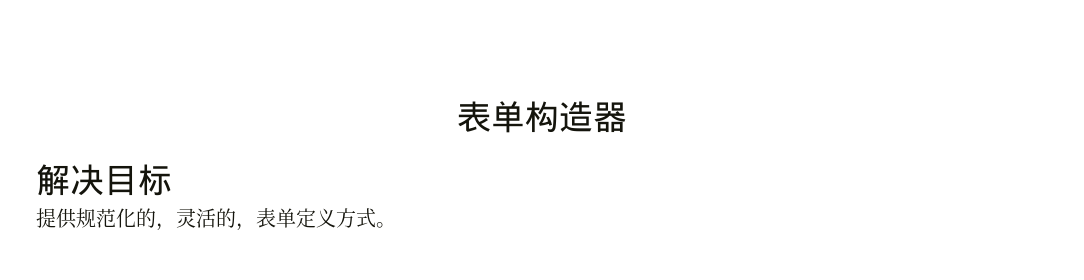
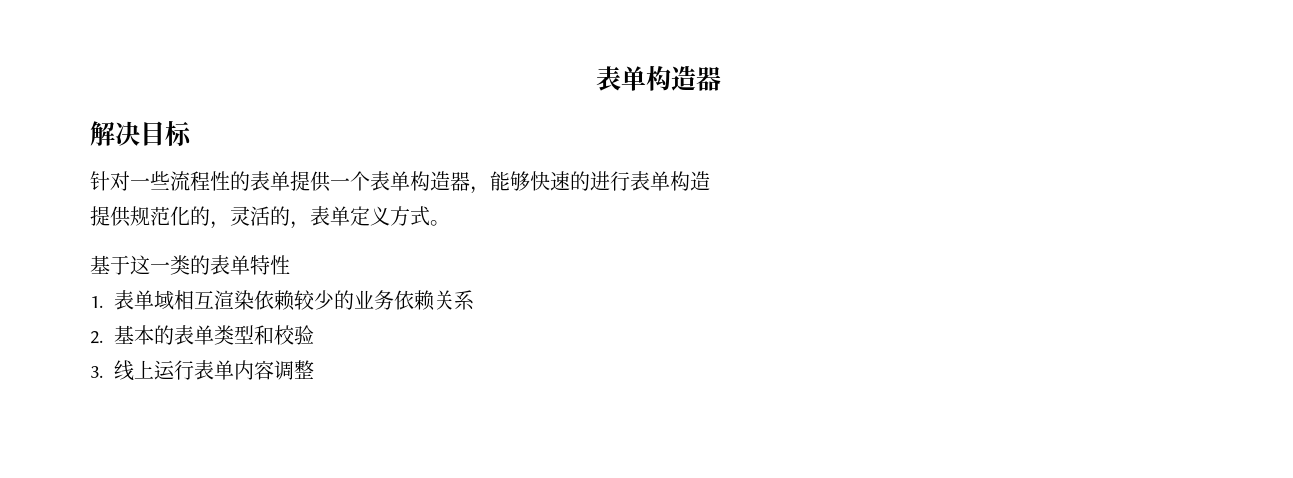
+ 针对一些流程性的表单提供一个表单构造器，能够快速的进行表单构造
+ 基于这一类的表单特性
+ 1.表单域相互渲染依赖较少的业务依赖关系
+ 2.基本的表单类型和校验
+ 3.线上运行表单内容调整

